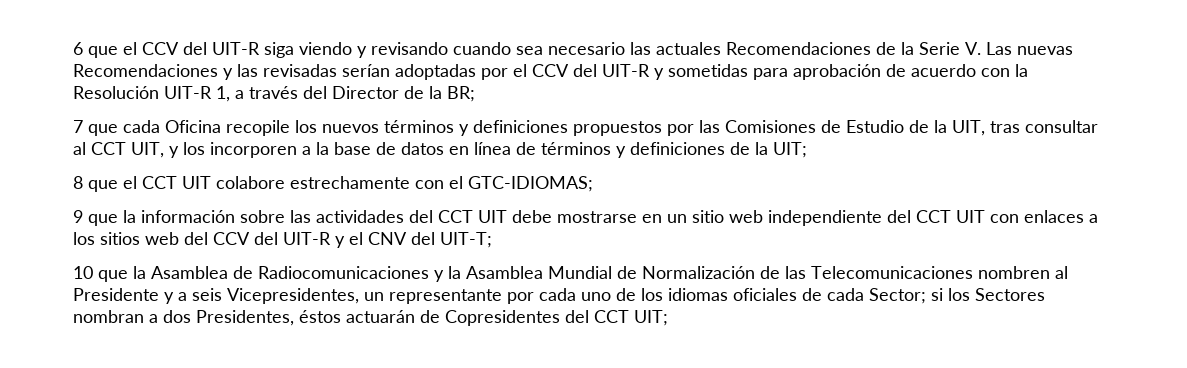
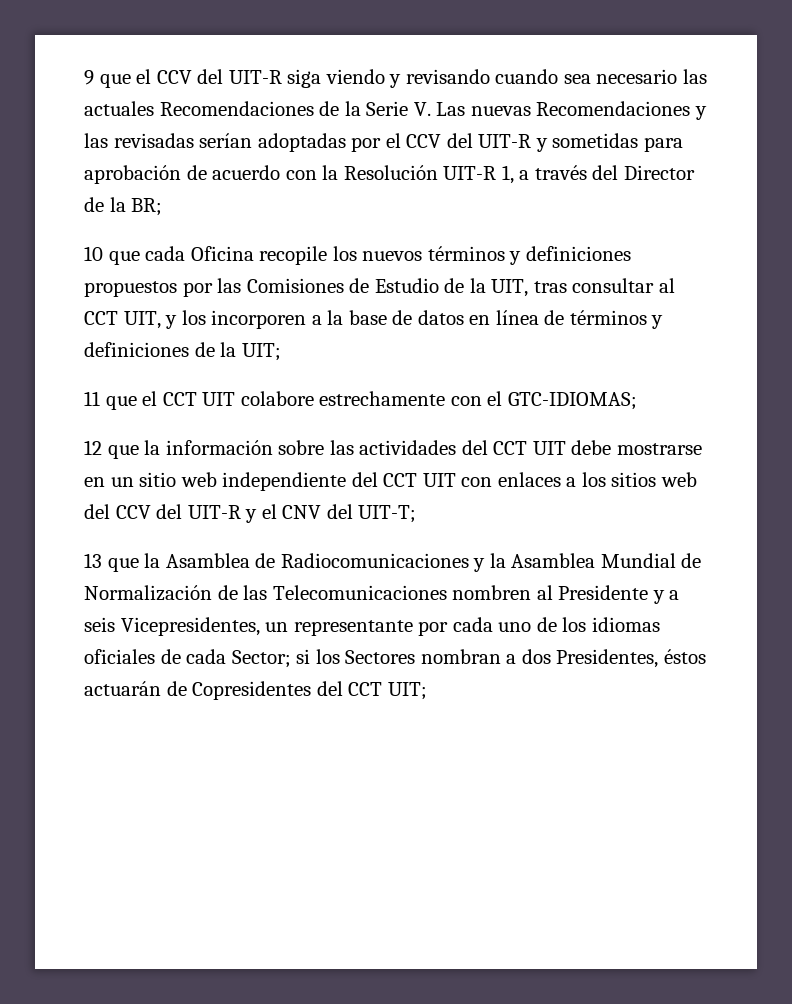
- 6 que el CCV del UIT-R siga viendo y revisando cuando sea necesario las actuales Recomendaciones de la Serie V. Las nuevas Recomendaciones y las revisadas serían adoptadas por el CCV del UIT-R y sometidas para aprobación de acuerdo con la Resolución UIT-R 1, a través del Director de la BR;
+ 9 que el CCV del UIT-R siga viendo y revisando cuando sea necesario las actuales Recomendaciones de la Serie V. Las nuevas Recomendaciones y las revisadas serían adoptadas por el CCV del UIT-R y sometidas para aprobación de acuerdo con la Resolución UIT-R 1, a través del Director de la BR;
- 7 que cada Oficina recopile los nuevos términos y definiciones propuestos por las Comisiones de Estudio de la UIT, tras consultar al CCT UIT, y los incorporen a la base de datos en línea de términos y definiciones de la UIT;
+ 10 que cada Oficina recopile los nuevos términos y definiciones propuestos por las Comisiones de Estudio de la UIT, tras consultar al CCT UIT, y los incorporen a la base de datos en línea de términos y definiciones de la UIT;
- 8 que el CCT UIT colabore estrechamente con el GTC-IDIOMAS;
+ 11 que el CCT UIT colabore estrechamente con el GTC-IDIOMAS;
- 9 que la información sobre las actividades del CCT UIT debe mostrarse en un sitio web independiente del CCT UIT con enlaces a los sitios web del CCV del UIT-R y el CNV del UIT-T;
+ 12 que la información sobre las actividades del CCT UIT debe mostrarse en un sitio web independiente del CCT UIT con enlaces a los sitios web del CCV del UIT-R y el CNV del UIT-T;
- 10 que la Asamblea de Radiocomunicaciones y la Asamblea Mundial de Normalización de las Telecomunicaciones nombren al Presidente y a seis Vicepresidentes, un representante por cada uno de los idiomas oficiales de cada Sector; si los Sectores nombran a dos Presidentes, éstos actuarán de Copresidentes del CCT UIT;
+ 13 que la Asamblea de Radiocomunicaciones y la Asamblea Mundial de Normalización de las Telecomunicaciones nombren al Presidente y a seis Vicepresidentes, un representante por cada uno de los idiomas oficiales de cada Sector; si los Sectores nombran a dos Presidentes, éstos actuarán de Copresidentes del CCT UIT;

